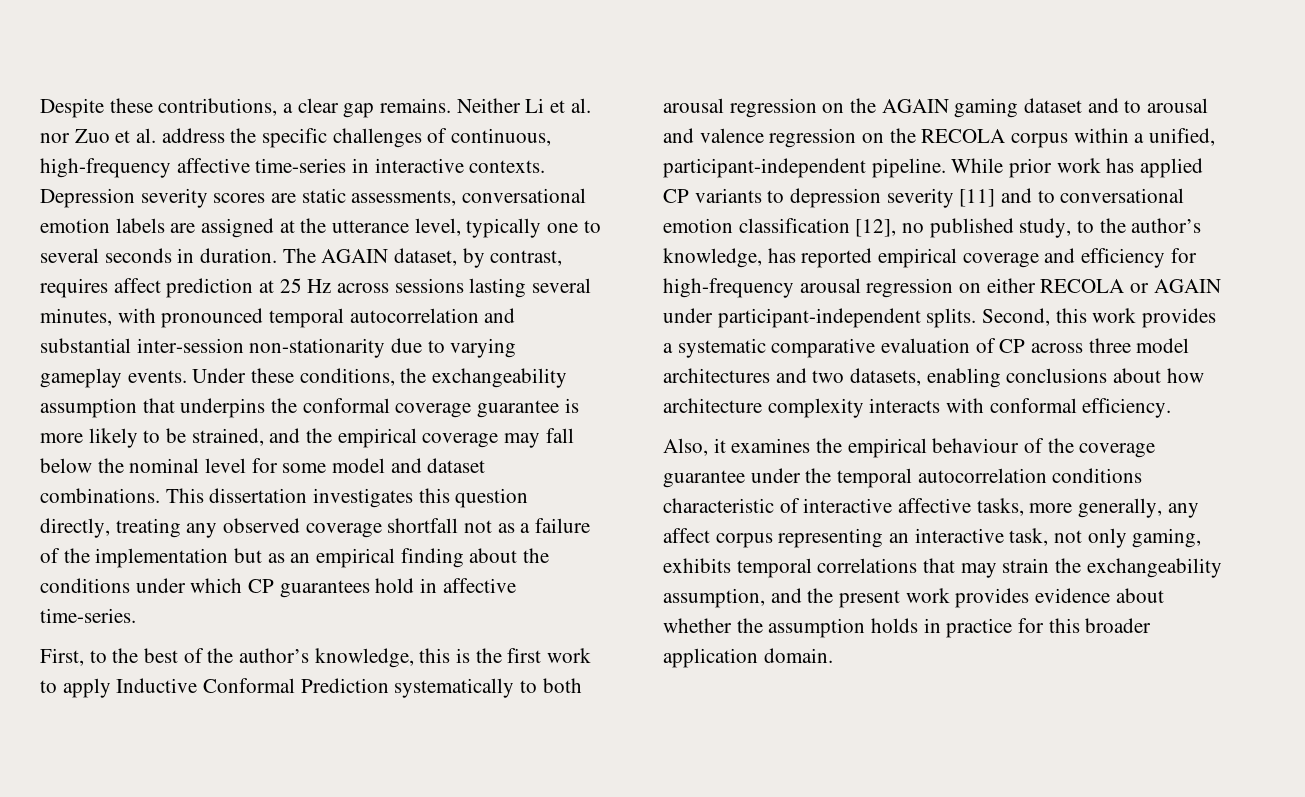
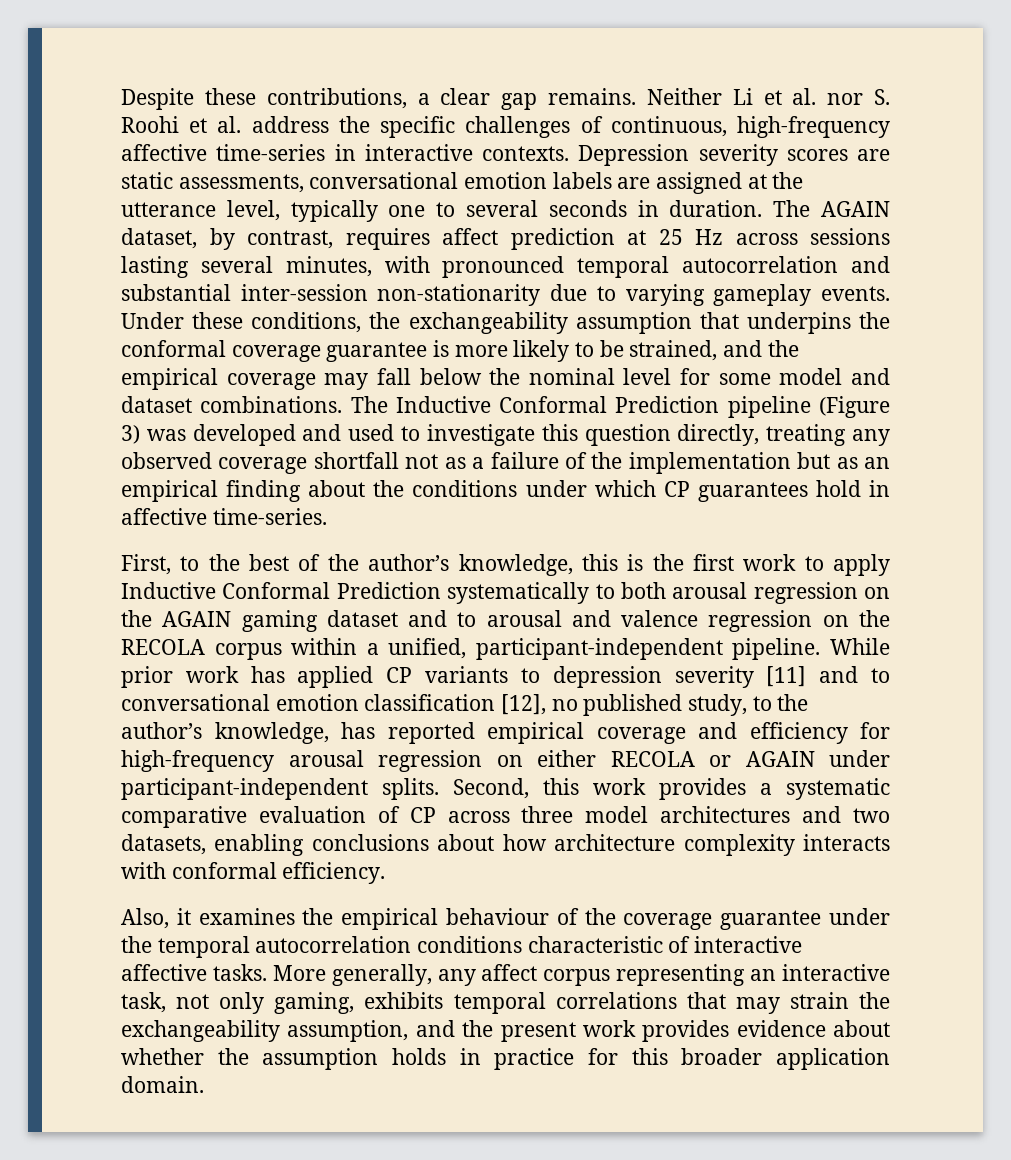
- Neither Li et al. nor Zuo et al. address the specific challenges of continuous, high-frequency affective time-series in interactive contexts.
+ Neither Li et al. nor S. Roohi et al. address the specific challenges of continuous, high-frequency affective time-series in interactive contexts.
- This dissertation investigates this question directly, treating any observed coverage shortfall not as a failure of the implementation but as an empirical finding about the conditions under which CP guarantees hold in affective time-series.
+ The Inductive Conformal Prediction pipeline (Figure 3) was developed and used to investigate this question directly, treating any observed coverage shortfall not as a failure of the implementation but as an empirical finding about the conditions under which CP guarantees hold in affective time-series.
- Also, it examines the empirical behaviour of the coverage guarantee under the temporal autocorrelation conditions characteristic of interactive affective tasks, more generally, any affect corpus representing an interactive task, not only gaming, exhibits temporal correlations that may strain the exchangeability assumption, and the present work provides evidence about whether the assumption holds in practice for this broader application domain.
+ Also, it examines the empirical behaviour of the coverage guarantee under the temporal autocorrelation conditions characteristic of interactive affective tasks. More generally, any affect corpus representing an interactive task, not only gaming, exhibits temporal correlations that may strain the exchangeability assumption, and the present work provides evidence about whether the assumption holds in practice for this broader application domain.

